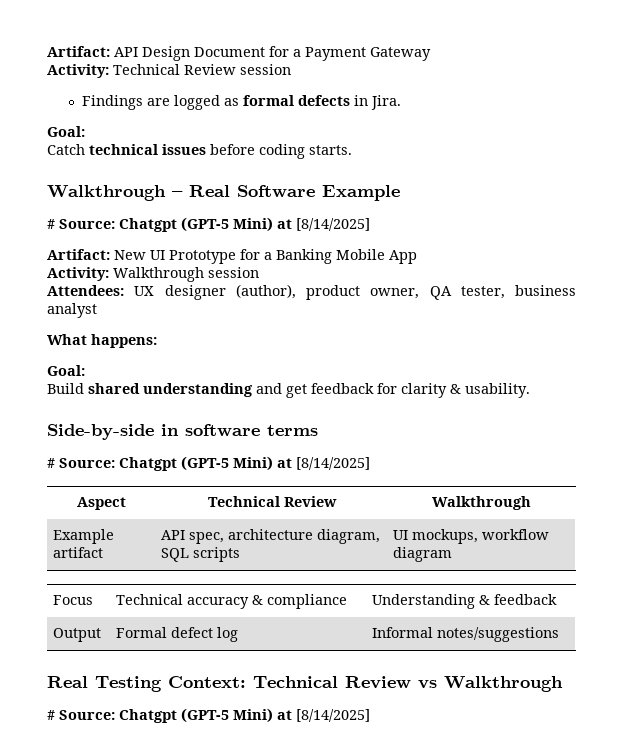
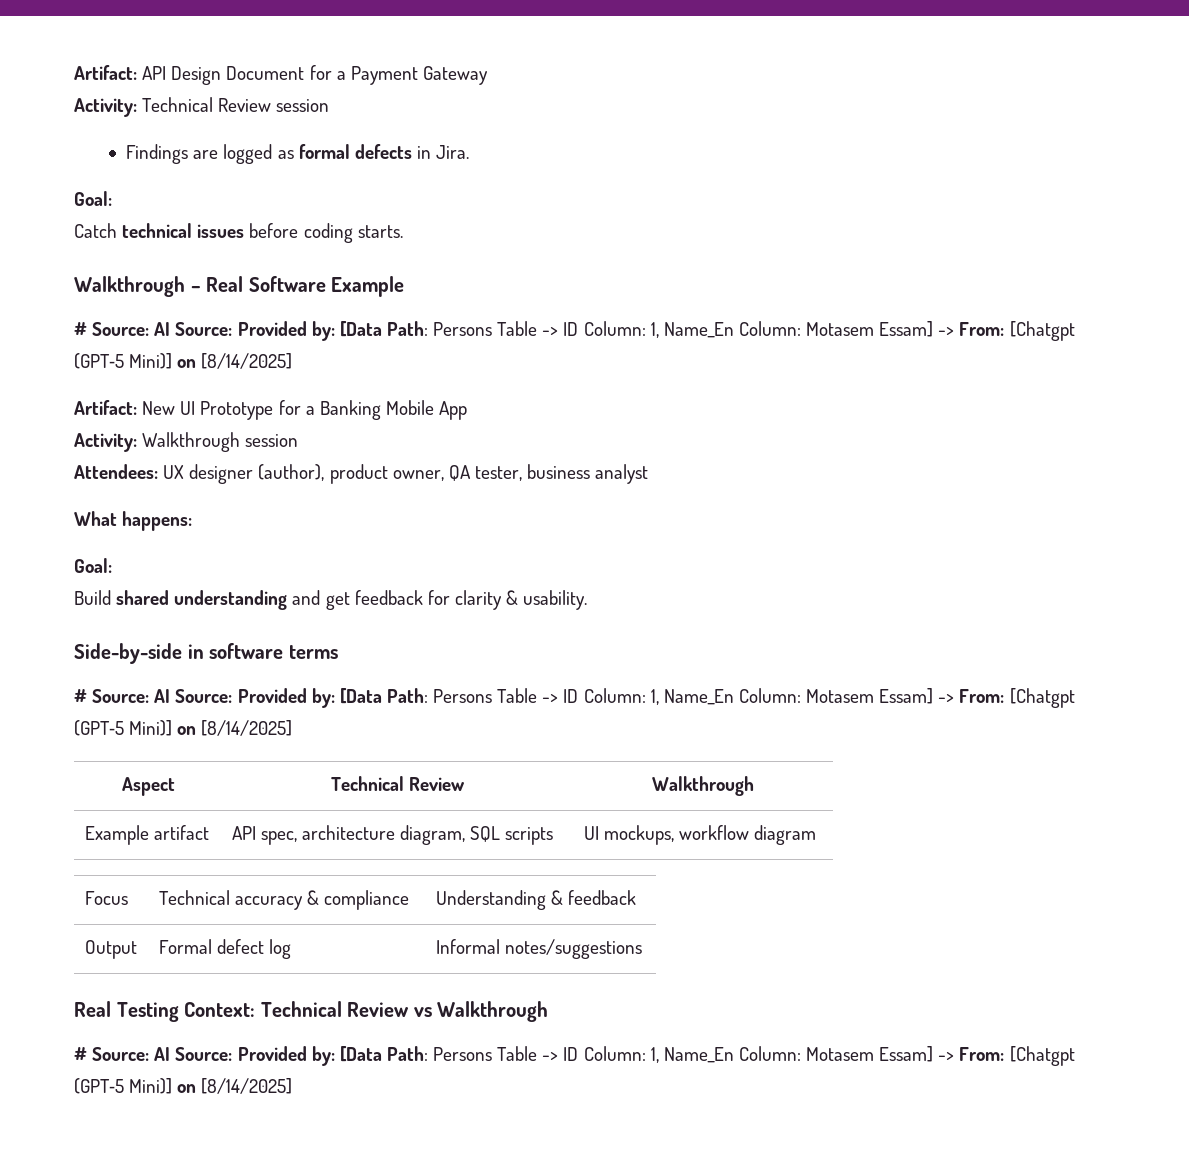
  Walkthrough – Real Software Example
- # Source: Chatgpt (GPT‑5 Mini) at [8/14/2025]
+ # Source: AI Source: Provided by: [Data Path: Persons Table -> ID Column: 1, Name_En Column: Motasem Essam] -> From: [Chatgpt (GPT‑5 Mini)] on [8/14/2025]
  Side-by-side in software terms
- # Source: Chatgpt (GPT‑5 Mini) at [8/14/2025]
+ # Source: AI Source: Provided by: [Data Path: Persons Table -> ID Column: 1, Name_En Column: Motasem Essam] -> From: [Chatgpt (GPT‑5 Mini)] on [8/14/2025]
  Real Testing Context: Technical Review vs Walkthrough
- # Source: Chatgpt (GPT‑5 Mini) at [8/14/2025]
+ # Source: AI Source: Provided by: [Data Path: Persons Table -> ID Column: 1, Name_En Column: Motasem Essam] -> From: [Chatgpt (GPT‑5 Mini)] on [8/14/2025]

